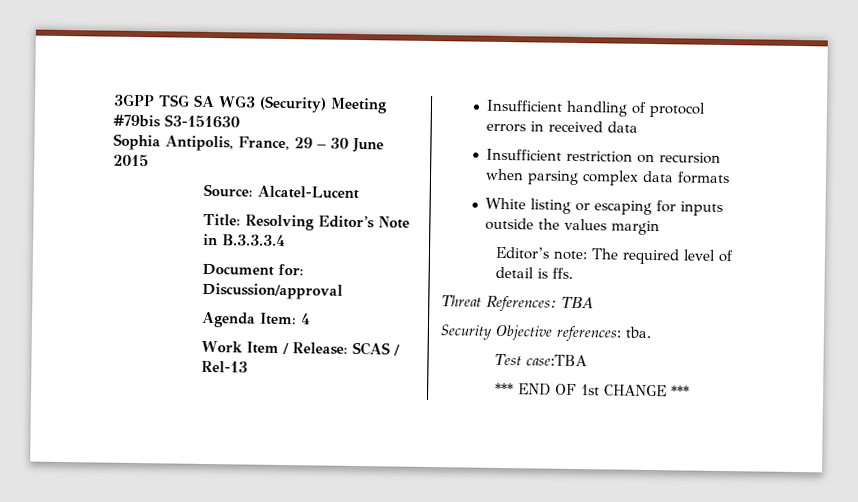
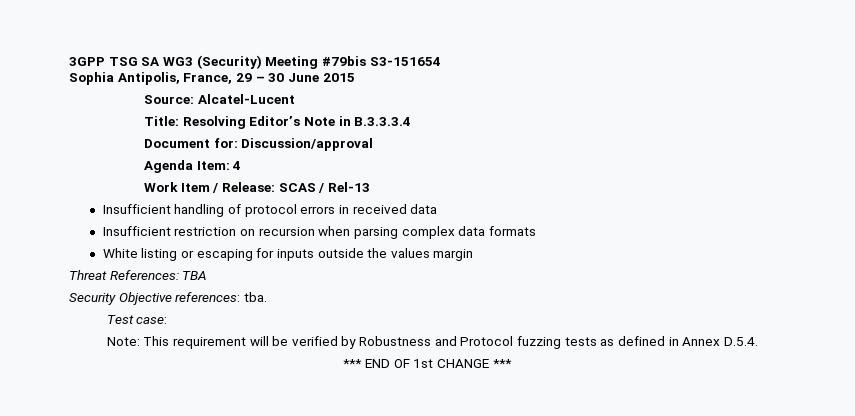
- 3GPP TSG SA WG3 (Security) Meeting #79bis S3-151630
+ 3GPP TSG SA WG3 (Security) Meeting #79bis S3-151654
- Editor’s note: The required level of detail is ffs.
- Test case:TBA
+ Test case:
+ Note: This requirement will be verified by Robustness and Protocol fuzzing tests as defined in Annex D.5.4.

